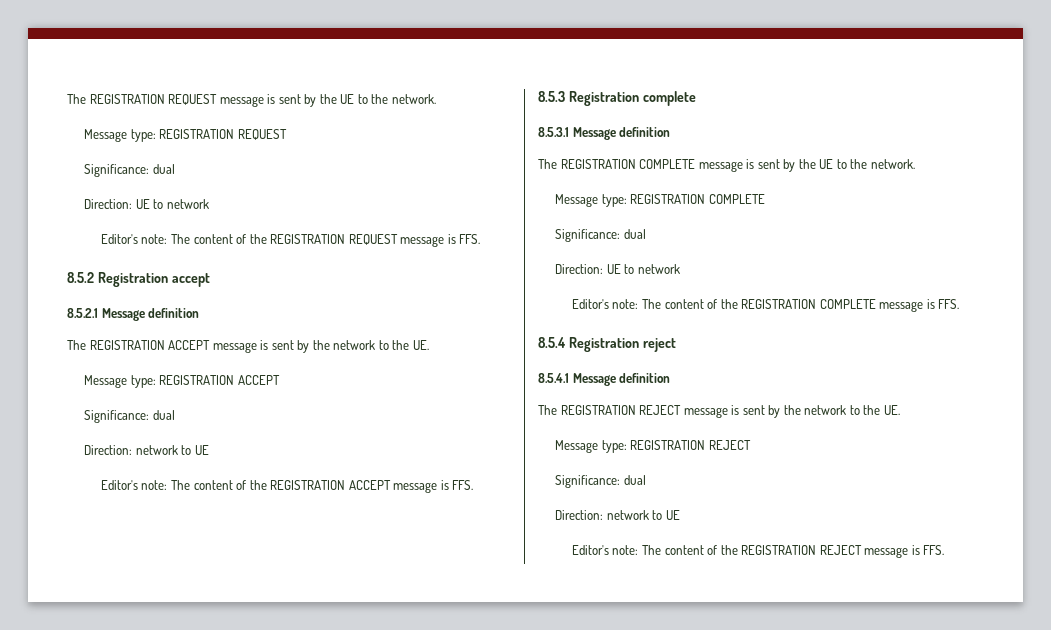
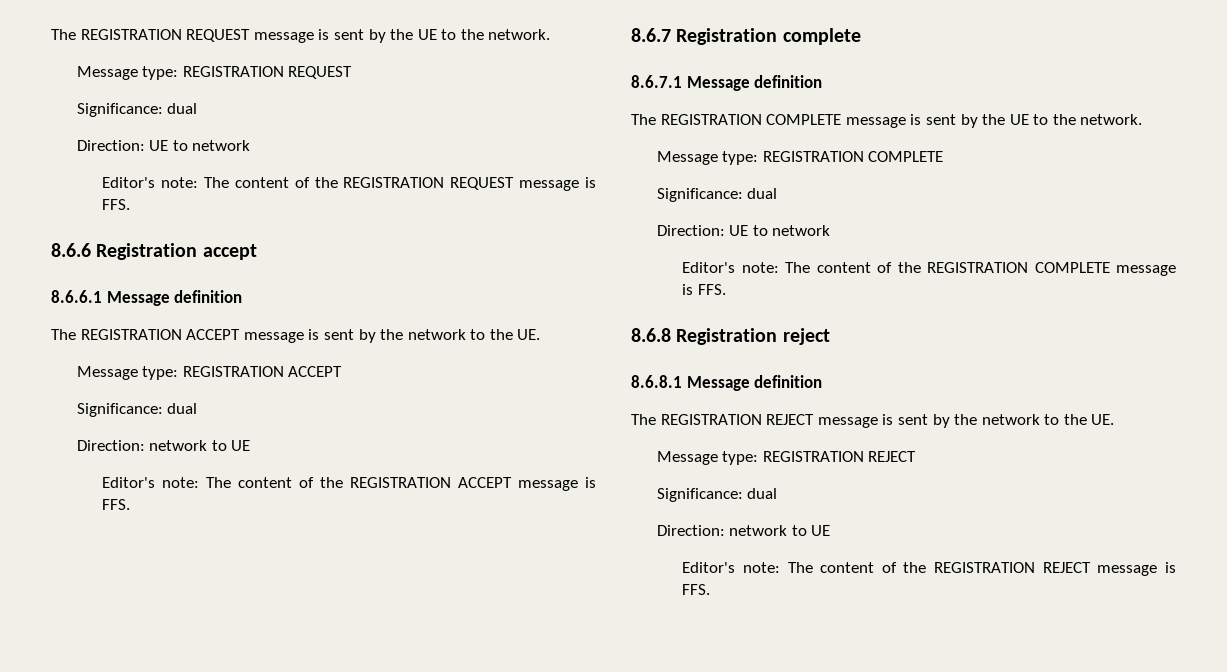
- 8.5.2 Registration accept
+ 8.6.6 Registration accept
- 8.5.2.1 Message definition
+ 8.6.6.1 Message definition
- 8.5.3 Registration complete
+ 8.6.7 Registration complete
- 8.5.3.1 Message definition
+ 8.6.7.1 Message definition
- 8.5.4 Registration reject
+ 8.6.8 Registration reject
- 8.5.4.1 Message definition
+ 8.6.8.1 Message definition

